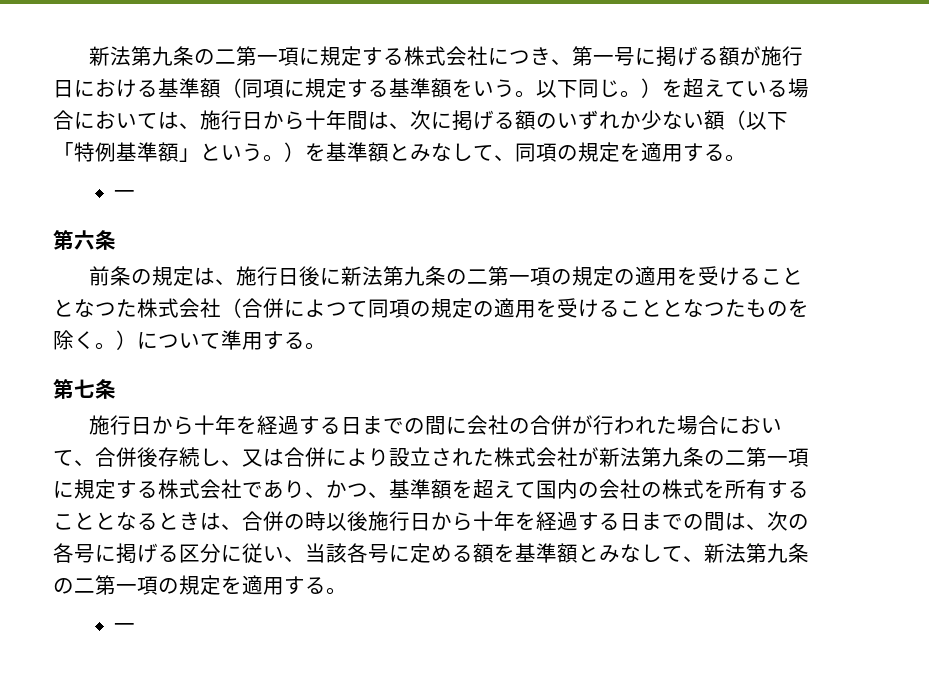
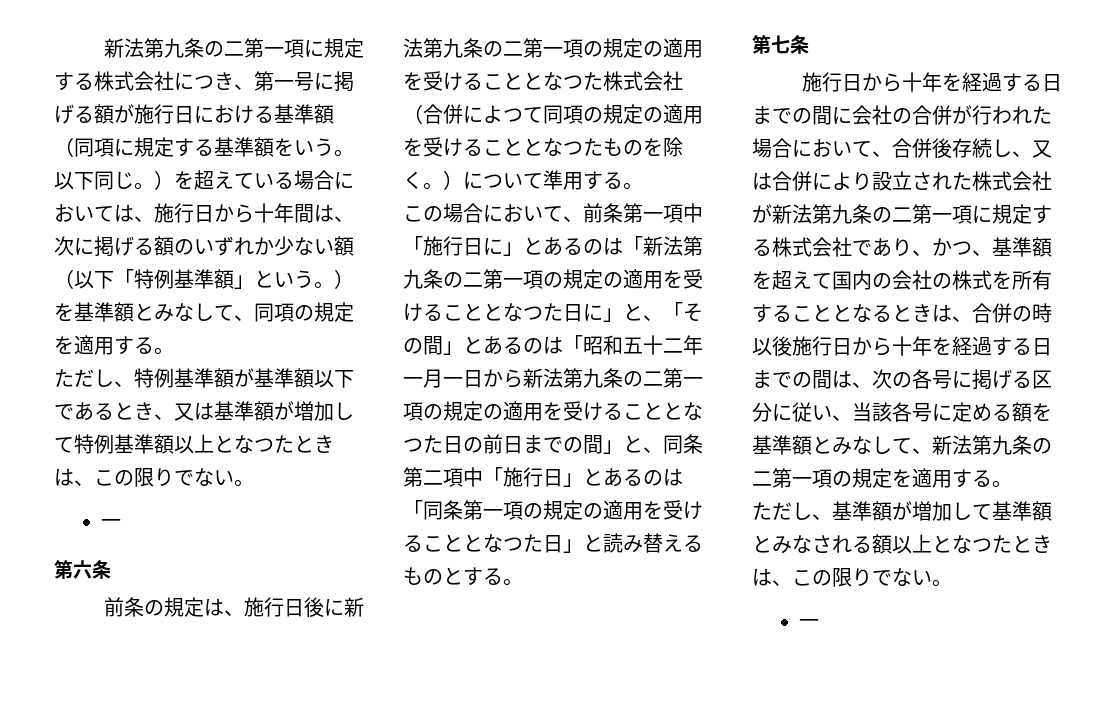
+ ただし、特例基準額が基準額以下であるとき、又は基準額が増加して特例基準額以上となつたときは、この限りでない。
+ この場合において、前条第一項中「施行日に」とあるのは「新法第九条の二第一項の規定の適用を受けることとなつた日に」と、「その間」とあるのは「昭和五十二年一月一日から新法第九条の二第一項の規定の適用を受けることとなつた日の前日までの間」と、同条第二項中「施行日」とあるのは「同条第一項の規定の適用を受けることとなつた日」と読み替えるものとする。
+ ただし、基準額が増加して基準額とみなされる額以上となつたときは、この限りでない。

